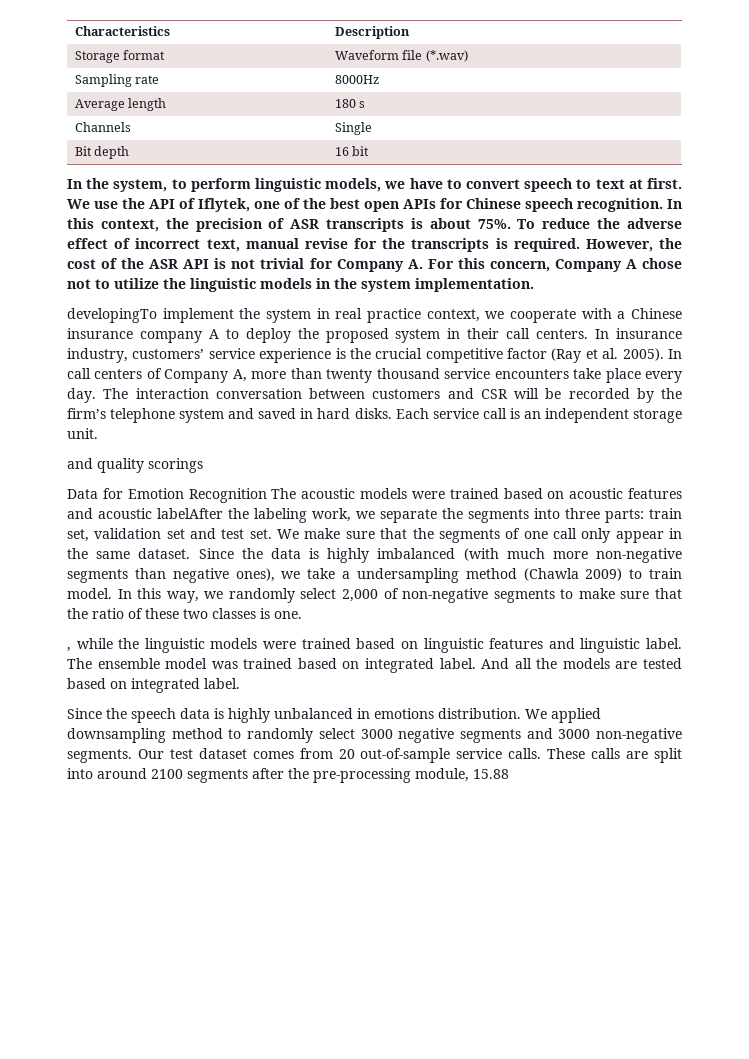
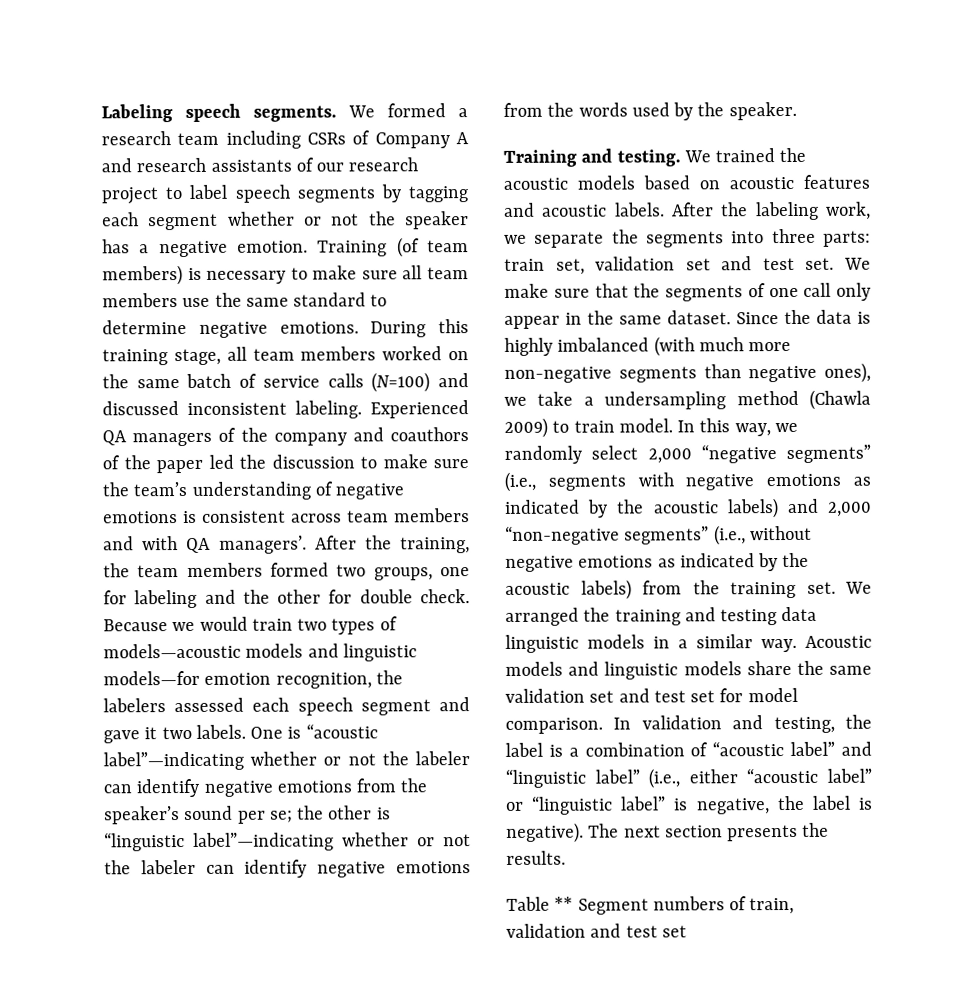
- Characteristics | Description
- Storage format | Waveform file (*.wav)
- Sampling rate | 8000Hz
- Average length | 180 s
- Channels | Single
- Bit depth | 16 bit
- In the system, to perform linguistic models, we have to convert speech to text at first. We use the API of Iflytek, one of the best open APIs for Chinese speech recognition. In this context, the precision of ASR transcripts is about 75%. To reduce the adverse effect of incorrect text, manual revise for the transcripts is required. However, the cost of the ASR API is not trivial for Company A. For this concern, Company A chose not to utilize the linguistic models in the system implementation.
- developingTo implement the system in real practice context, we cooperate with a Chinese insurance company A to deploy the proposed system in their call centers. In insurance industry, customers’ service experience is the crucial competitive factor (Ray et al. 2005). In call centers of Company A, more than twenty thousand service encounters take place every day. The interaction conversation between customers and CSR will be recorded by the firm’s telephone system and saved in hard disks. Each service call is an independent storage unit.
- and quality scorings
- Data for Emotion Recognition The acoustic models were trained based on acoustic features and acoustic labelAfter the labeling work, we separate the segments into three parts: train set, validation set and test set.
+ Labeling speech segments. We formed a research team including CSRs of Company A and research assistants of our research project to label speech segments by tagging each segment whether or not the speaker has a negative emotion. Training (of team members) is necessary to make sure all team members use the same standard to determine negative emotions. During this training stage, all team members worked on the same batch of service calls (N=100) and discussed inconsistent labeling. Experienced QA managers of the company and coauthors of the paper led the discussion to make sure the team’s understanding of negative emotions is consistent across team members and with QA managers’. After the training, the team members formed two groups, one for labeling and the other for double check. Because we would train two types of models—acoustic models and linguistic models—for emotion recognition, the labelers assessed each speech segment and gave it two labels. One is “acoustic label”—indicating whether or not the labeler can identify negative emotions from the speaker’s sound per se; the other is “linguistic label”—indicating whether or not the labeler can identify negative emotions from the words used by the speaker.
+ Training and testing. We trained the acoustic models based on acoustic features and acoustic labels. After the labeling work, we separate the segments into three parts: train set, validation set and test set.
- In this way, we randomly select 2,000 of non-negative segments to make sure that the ratio of these two classes is one.
- , while the linguistic models were trained based on linguistic features and linguistic label. The ensemble model was trained based on integrated label. And all the models are tested based on integrated label.
- Since the speech data is highly unbalanced in emotions distribution. We applied downsampling method to randomly select 3000 negative segments and 3000 non-negative segments. Our test dataset comes from 20 out-of-sample service calls. These calls are split into around 2100 segments after the pre-processing module, 15.88
+ In this way, we randomly select 2,000 “negative segments” (i.e., segments with negative emotions as indicated by the acoustic labels) and 2,000 “non-negative segments” (i.e., without negative emotions as indicated by the acoustic labels) from the training set. We arranged the training and testing data linguistic models in a similar way. Acoustic models and linguistic models share the same validation set and test set for model comparison. In validation and testing, the label is a combination of “acoustic label” and “linguistic label” (i.e., either “acoustic label” or “linguistic label” is negative, the label is negative). The next section presents the results.
+ Table ** Segment numbers of train, validation and test set

